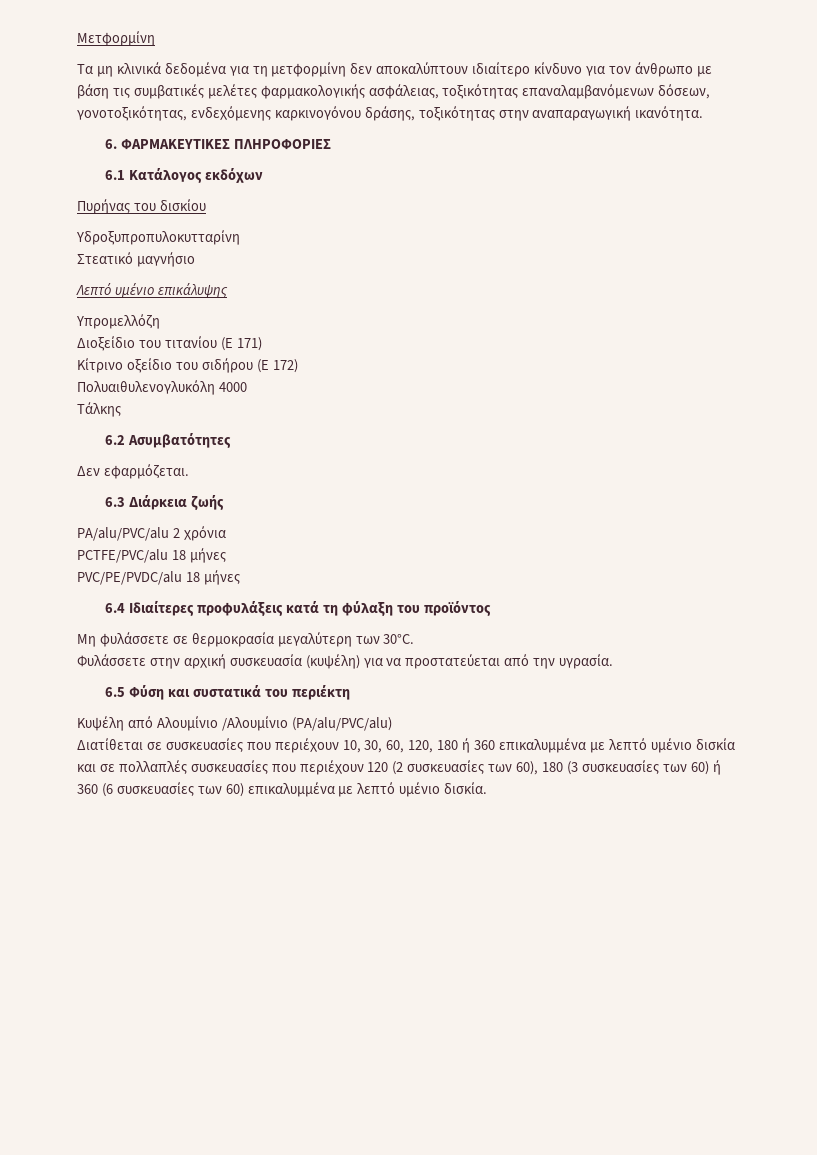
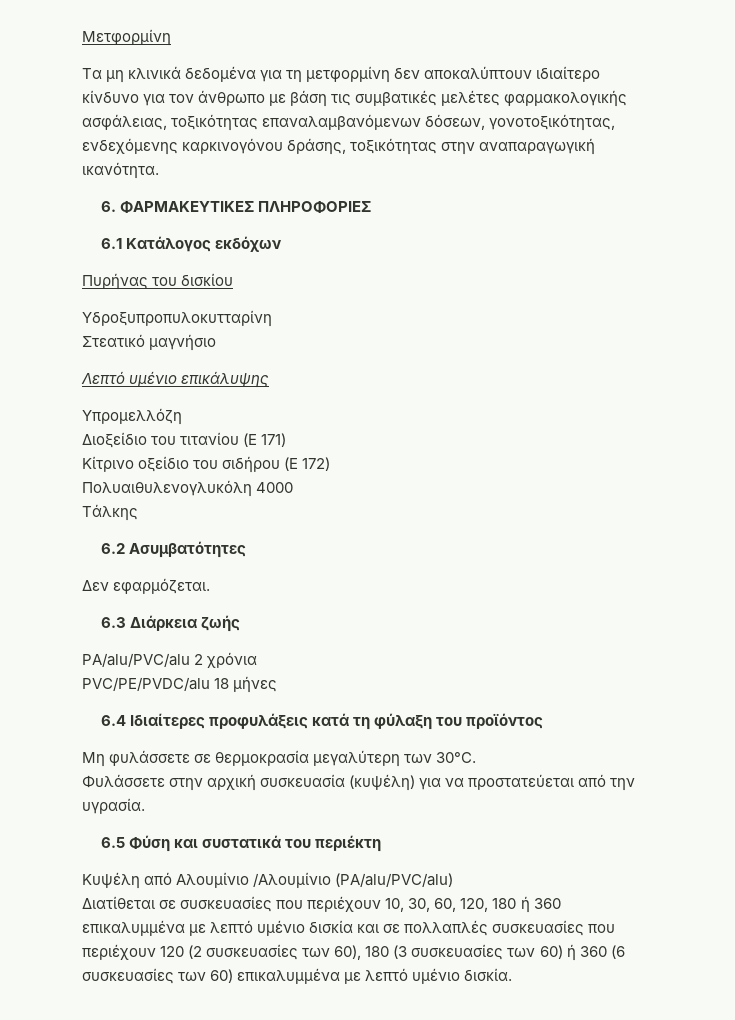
- PCTFE/PVC/alu 18 μήνες

